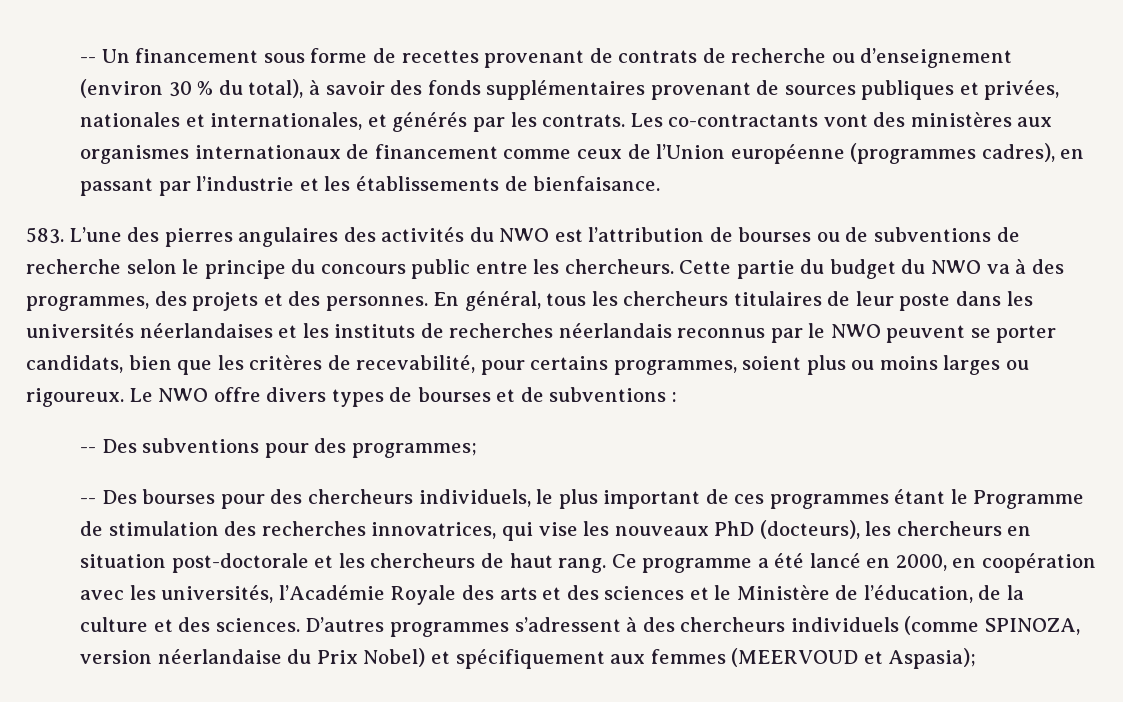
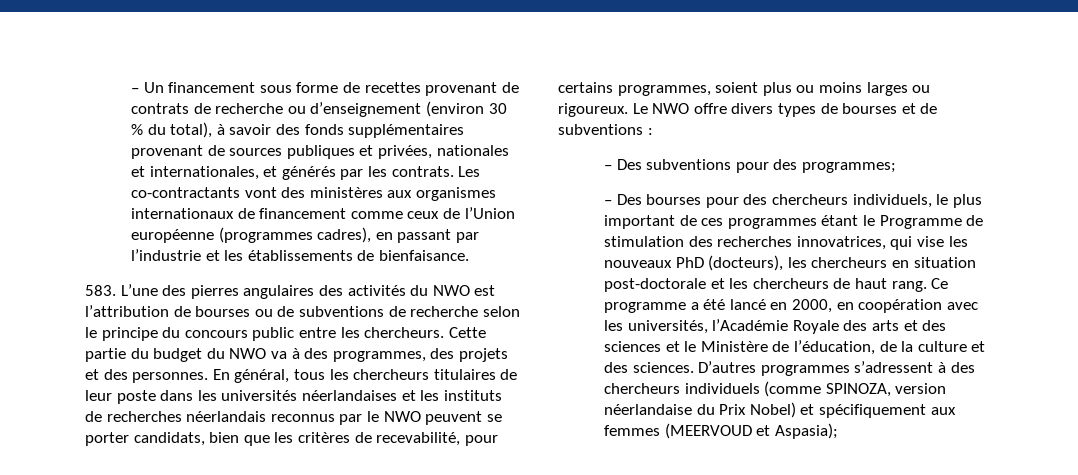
- -- Un financement sous forme de recettes provenant de contrats de recherche ou d’enseignement (environ 30 % du total), à savoir des fonds supplémentaires provenant de sources publiques et privées, nationales et internationales, et générés par les contrats.
+ – Un financement sous forme de recettes provenant de contrats de recherche ou d’enseignement (environ 30 % du total), à savoir des fonds supplémentaires provenant de sources publiques et privées, nationales et internationales, et générés par les contrats.
- -- Des subventions pour des programmes;
+ – Des subventions pour des programmes;
- -- Des bourses pour des chercheurs individuels, le plus important de ces programmes étant le Programme de stimulation des recherches innovatrices, qui vise les nouveaux PhD (docteurs), les chercheurs en situation post-doctorale et les chercheurs de haut rang.
+ – Des bourses pour des chercheurs individuels, le plus important de ces programmes étant le Programme de stimulation des recherches innovatrices, qui vise les nouveaux PhD (docteurs), les chercheurs en situation post-doctorale et les chercheurs de haut rang.

